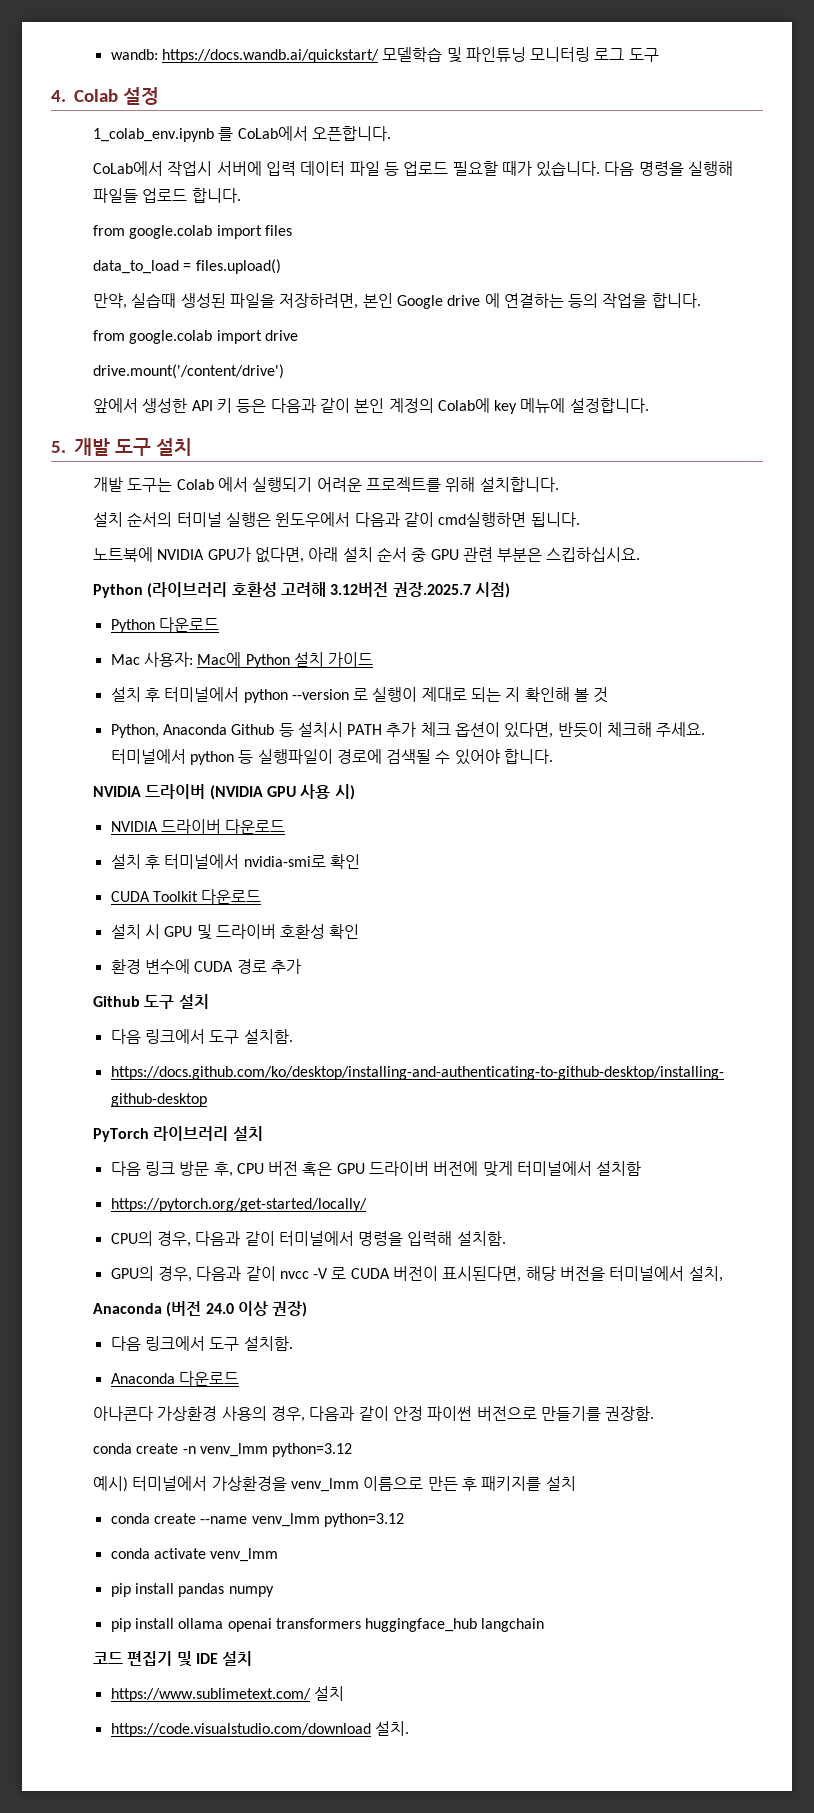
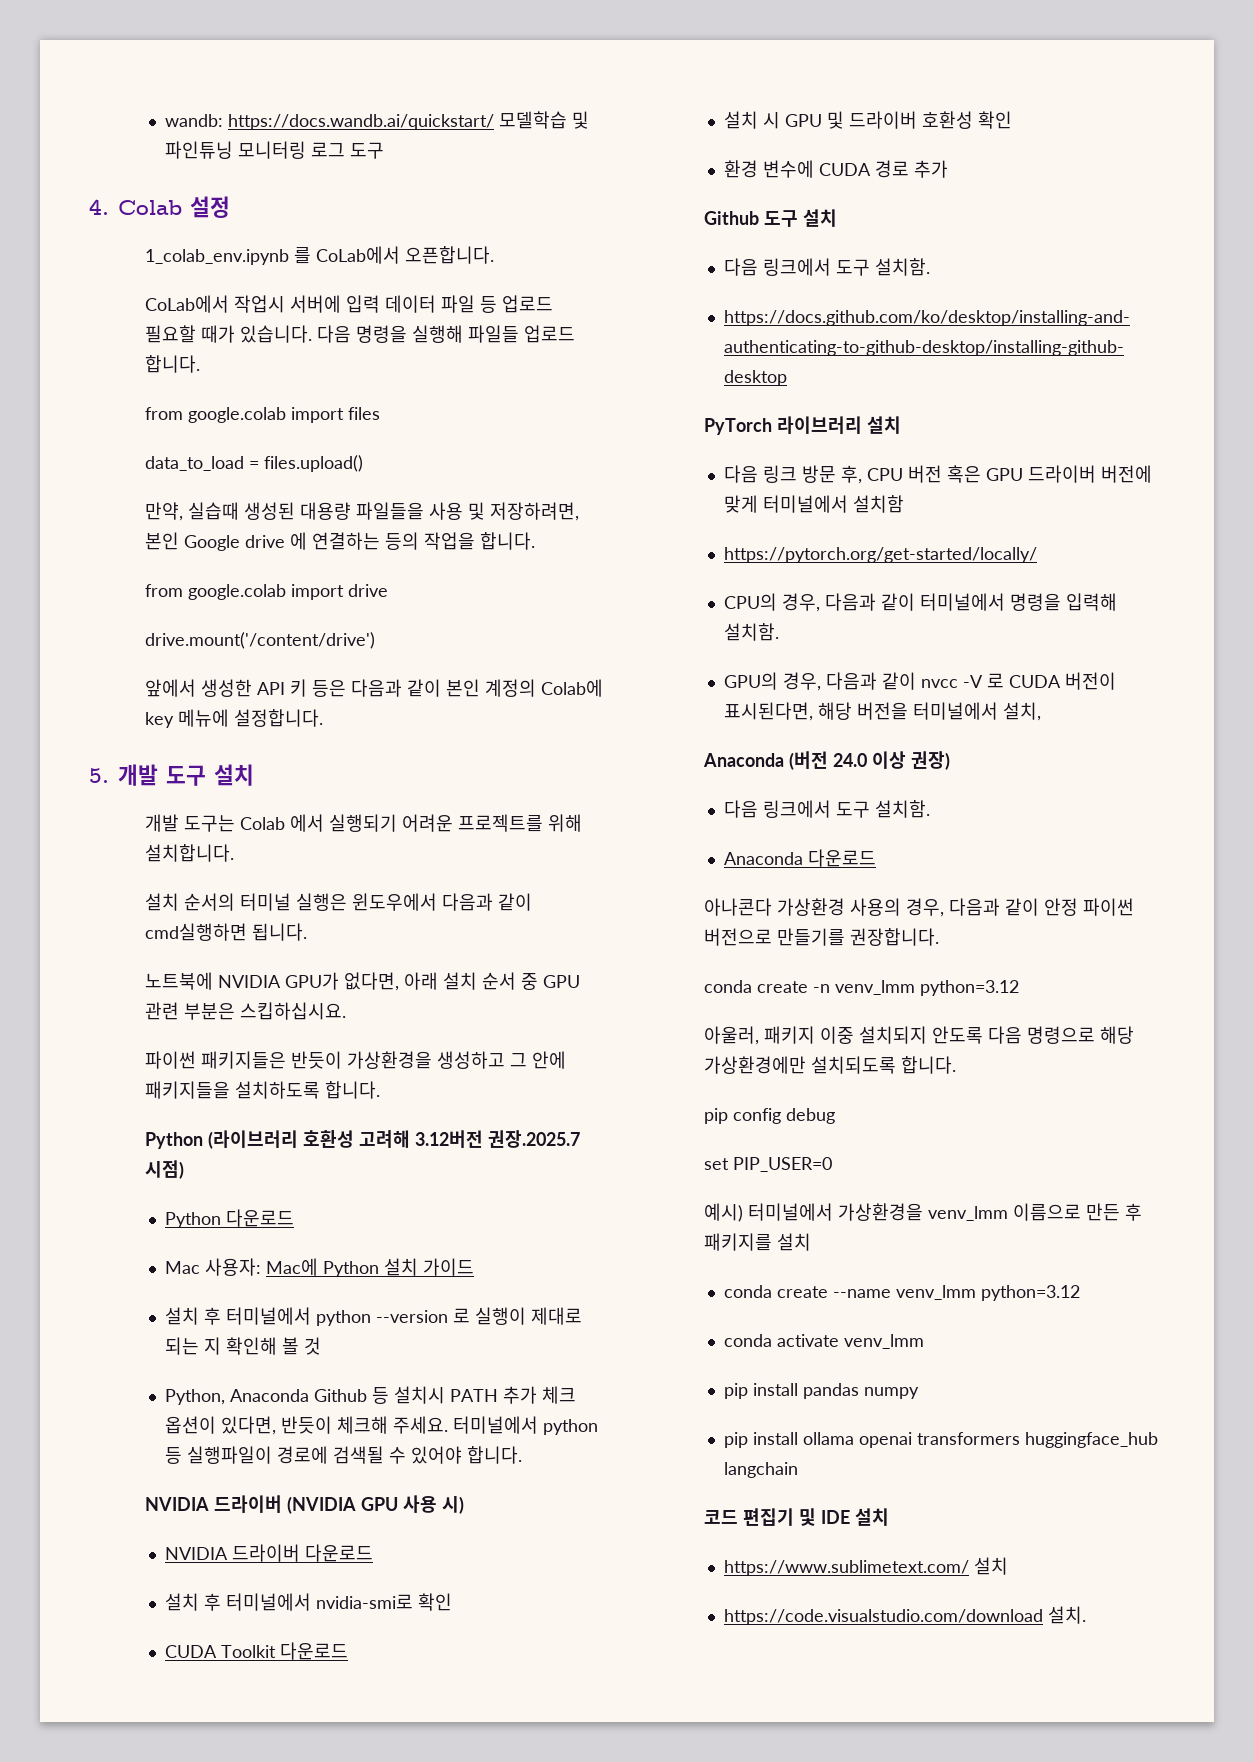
- 만약, 실습때 생성된 파일을 저장하려면, 본인 Google drive 에 연결하는 등의 작업을 합니다.
+ 만약, 실습때 생성된 대용량 파일들을 사용 및 저장하려면, 본인 Google drive 에 연결하는 등의 작업을 합니다.
+ 파이썬 패키지들은 반듯이 가상환경을 생성하고 그 안에 패키지들을 설치하도록 합니다.
- 아나콘다 가상환경 사용의 경우, 다음과 같이 안정 파이썬 버전으로 만들기를 권장함.
+ 아나콘다 가상환경 사용의 경우, 다음과 같이 안정 파이썬 버전으로 만들기를 권장합니다.
+ 아울러, 패키지 이중 설치되지 안도록 다음 명령으로 해당 가상환경에만 설치되도록 합니다.
+ pip config debug
+ set PIP_USER=0

